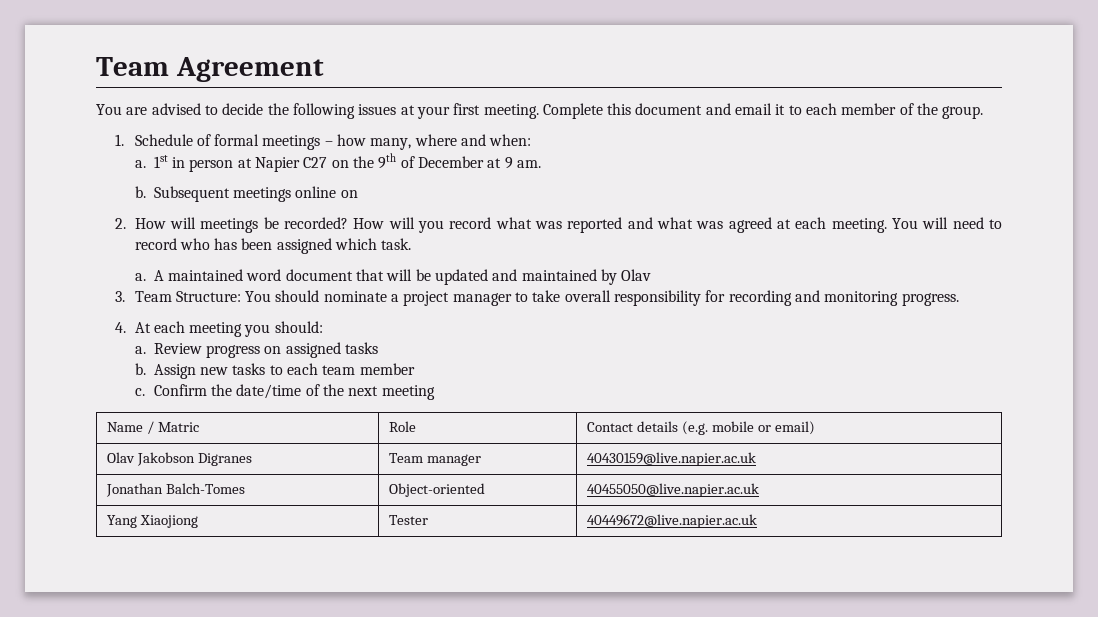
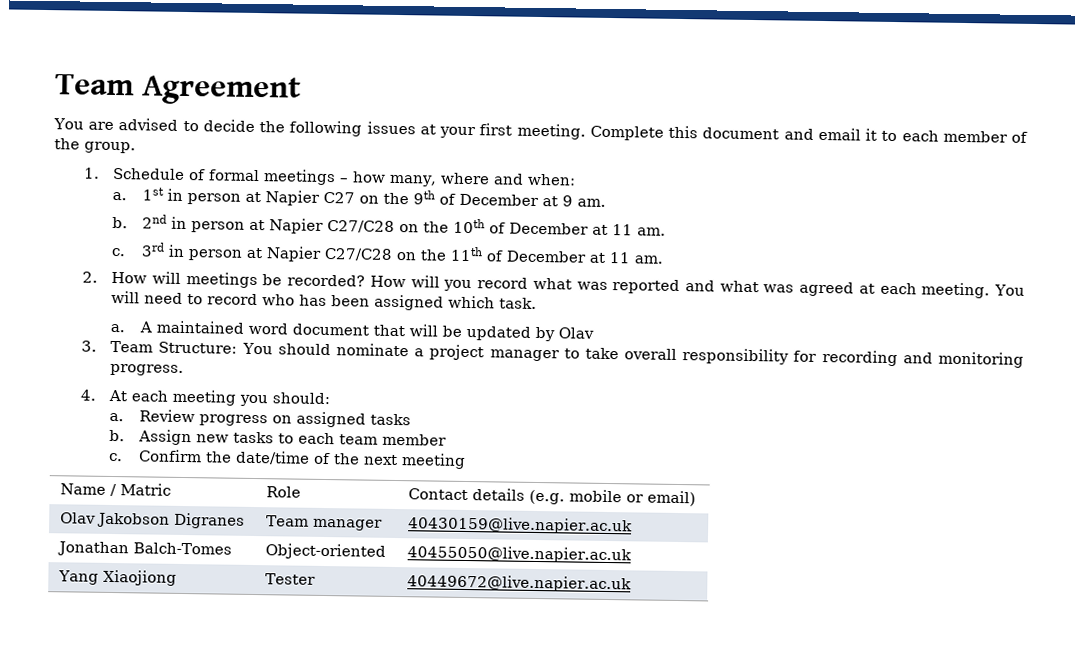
- Subsequent meetings online on
+ 2nd in person at Napier C27/C28 on the 10th of December at 11 am.
+ c. 3rd in person at Napier C27/C28 on the 11th of December at 11 am.
- A maintained word document that will be updated and maintained by Olav
+ A maintained word document that will be updated by Olav

